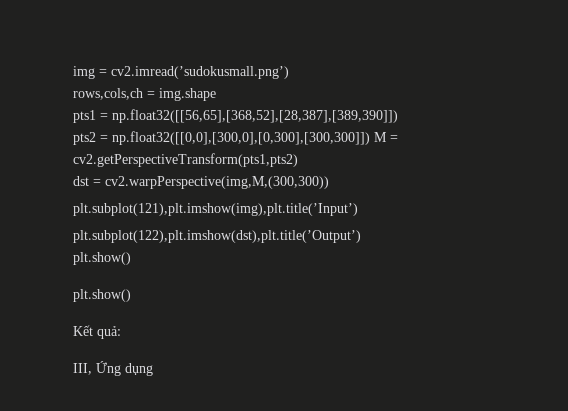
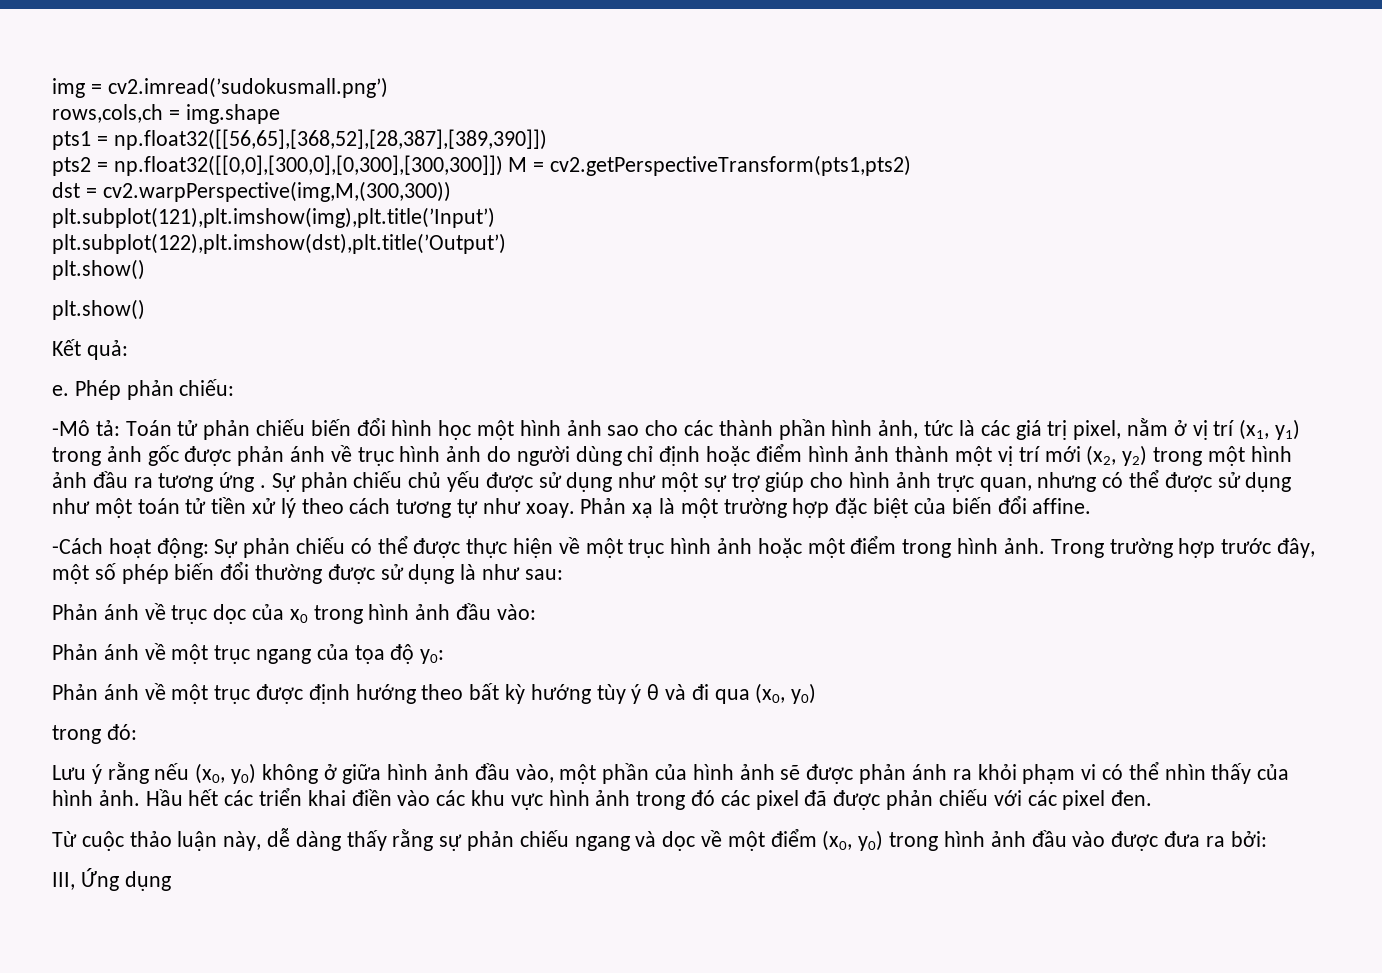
+ e. Phép phản chiếu:
+ -Mô tả: Toán tử phản chiếu biến đổi hình học một hình ảnh sao cho các thành phần hình ảnh, tức là các giá trị pixel, nằm ở vị trí (x1, y1) trong ảnh gốc được phản ánh về trục hình ảnh do người dùng chỉ định hoặc điểm hình ảnh thành một vị trí mới (x2, y2) trong một hình ảnh đầu ra tương ứng . Sự phản chiếu chủ yếu được sử dụng như một sự trợ giúp cho hình ảnh trực quan, nhưng có thể được sử dụng như một toán tử tiền xử lý theo cách tương tự như xoay. Phản xạ là một trường hợp đặc biệt của biến đổi affine.
+ -Cách hoạt động: Sự phản chiếu có thể được thực hiện về một trục hình ảnh hoặc một điểm trong hình ảnh. Trong trường hợp trước đây, một số phép biến đổi thường được sử dụng là như sau:
+ Phản ánh về trục dọc của x0 trong hình ảnh đầu vào:
+ Phản ánh về một trục ngang của tọa độ y0:
+ Phản ánh về một trục được định hướng theo bất kỳ hướng tùy ý θ và đi qua (x0, y0)
+ trong đó:
+ Lưu ý rằng nếu (x0, y0) không ở giữa hình ảnh đầu vào, một phần của hình ảnh sẽ được phản ánh ra khỏi phạm vi có thể nhìn thấy của hình ảnh. Hầu hết các triển khai điền vào các khu vực hình ảnh trong đó các pixel đã được phản chiếu với các pixel đen.
+ Từ cuộc thảo luận này, dễ dàng thấy rằng sự phản chiếu ngang và dọc về một điểm (x0, y0) trong hình ảnh đầu vào được đưa ra bởi:

